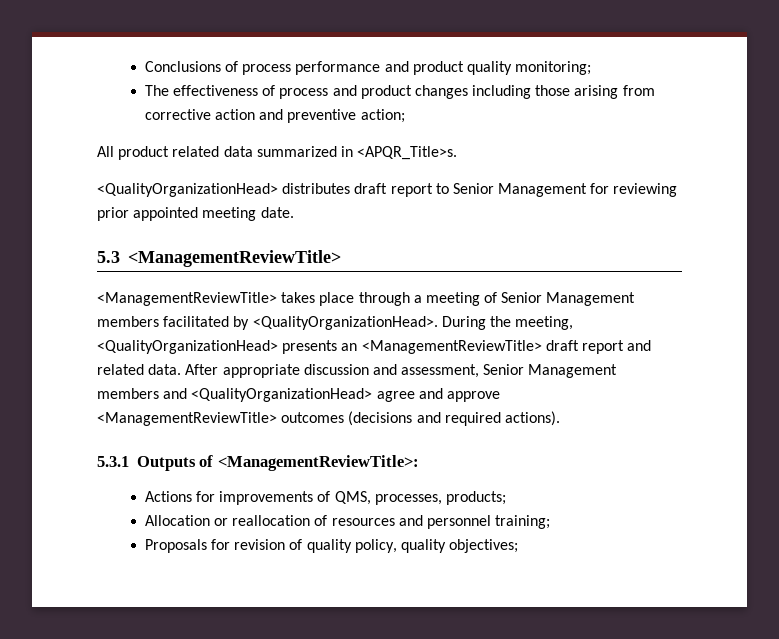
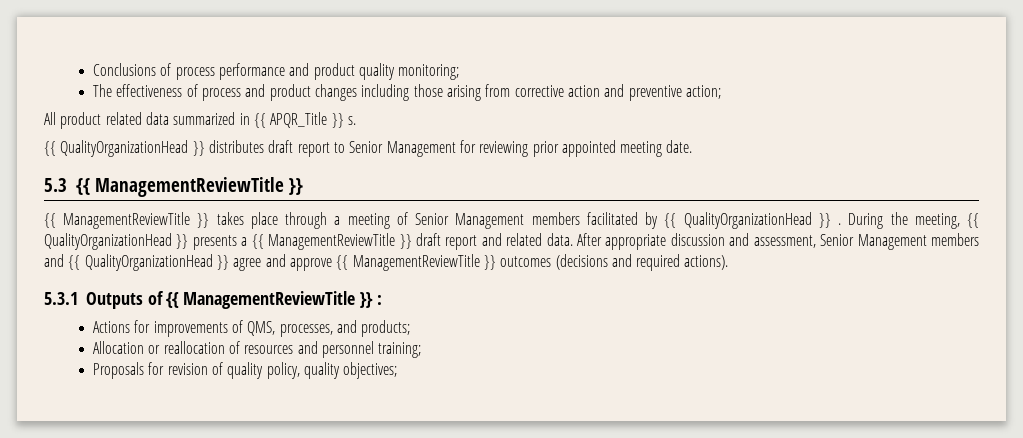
- All product related data summarized in <APQR_Title>s.
- <QualityOrganizationHead> distributes draft report to Senior Management for reviewing prior appointed meeting date.
+ All product related data summarized in {{ APQR_Title }} s.
+ {{ QualityOrganizationHead }} distributes draft report to Senior Management for reviewing prior appointed meeting date.
- 5.3 <ManagementReviewTitle>
- <ManagementReviewTitle> takes place through a meeting of Senior Management members facilitated by <QualityOrganizationHead>. During the meeting, <QualityOrganizationHead> presents an <ManagementReviewTitle> draft report and related data.
+ 5.3 {{ ManagementReviewTitle }}
+ {{ ManagementReviewTitle }} takes place through a meeting of Senior Management members facilitated by {{ QualityOrganizationHead }} . During the meeting, {{ QualityOrganizationHead }} presents a {{ ManagementReviewTitle }} draft report and related data.
- After appropriate discussion and assessment, Senior Management members and <QualityOrganizationHead> agree and approve <ManagementReviewTitle> outcomes (decisions and required actions).
+ After appropriate discussion and assessment, Senior Management members and {{ QualityOrganizationHead }} agree and approve {{ ManagementReviewTitle }} outcomes (decisions and required actions).
- 5.3.1 Outputs of <ManagementReviewTitle>:
+ 5.3.1 Outputs of {{ ManagementReviewTitle }} :
- Actions for improvements of QMS, processes, products;
+ Actions for improvements of QMS, processes, and products;

